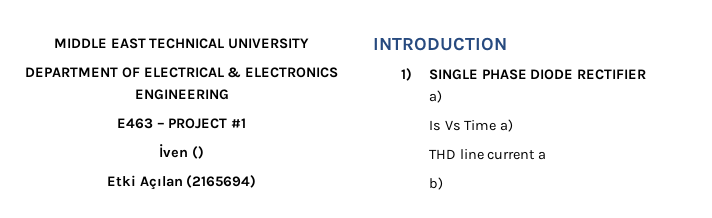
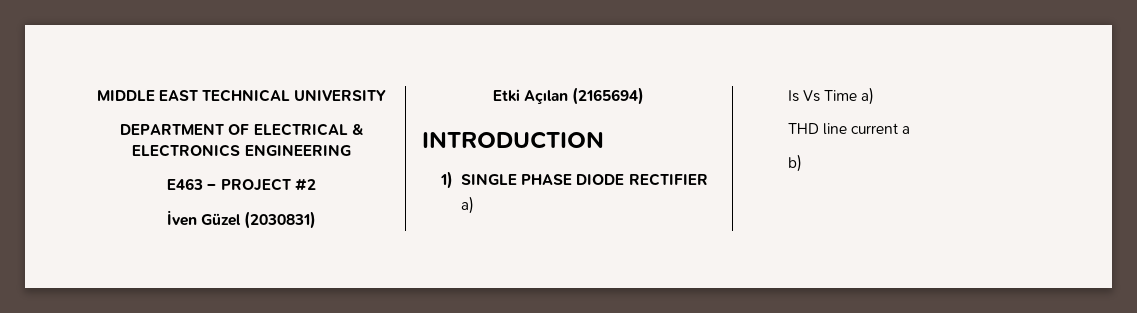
- E463 – PROJECT #1
+ E463 – PROJECT #2
- İven ()
+ İven Güzel (2030831)

